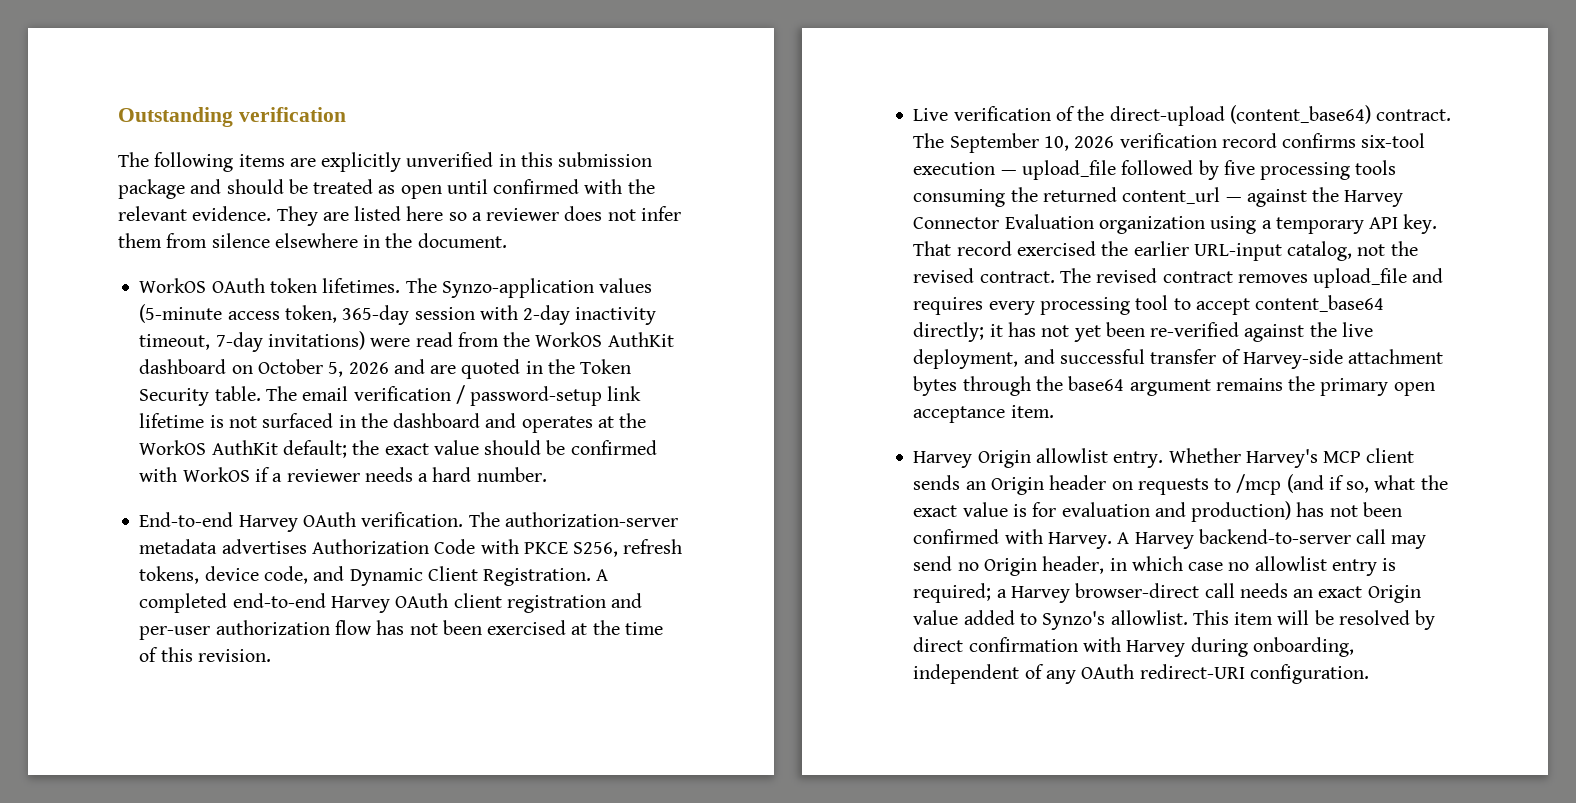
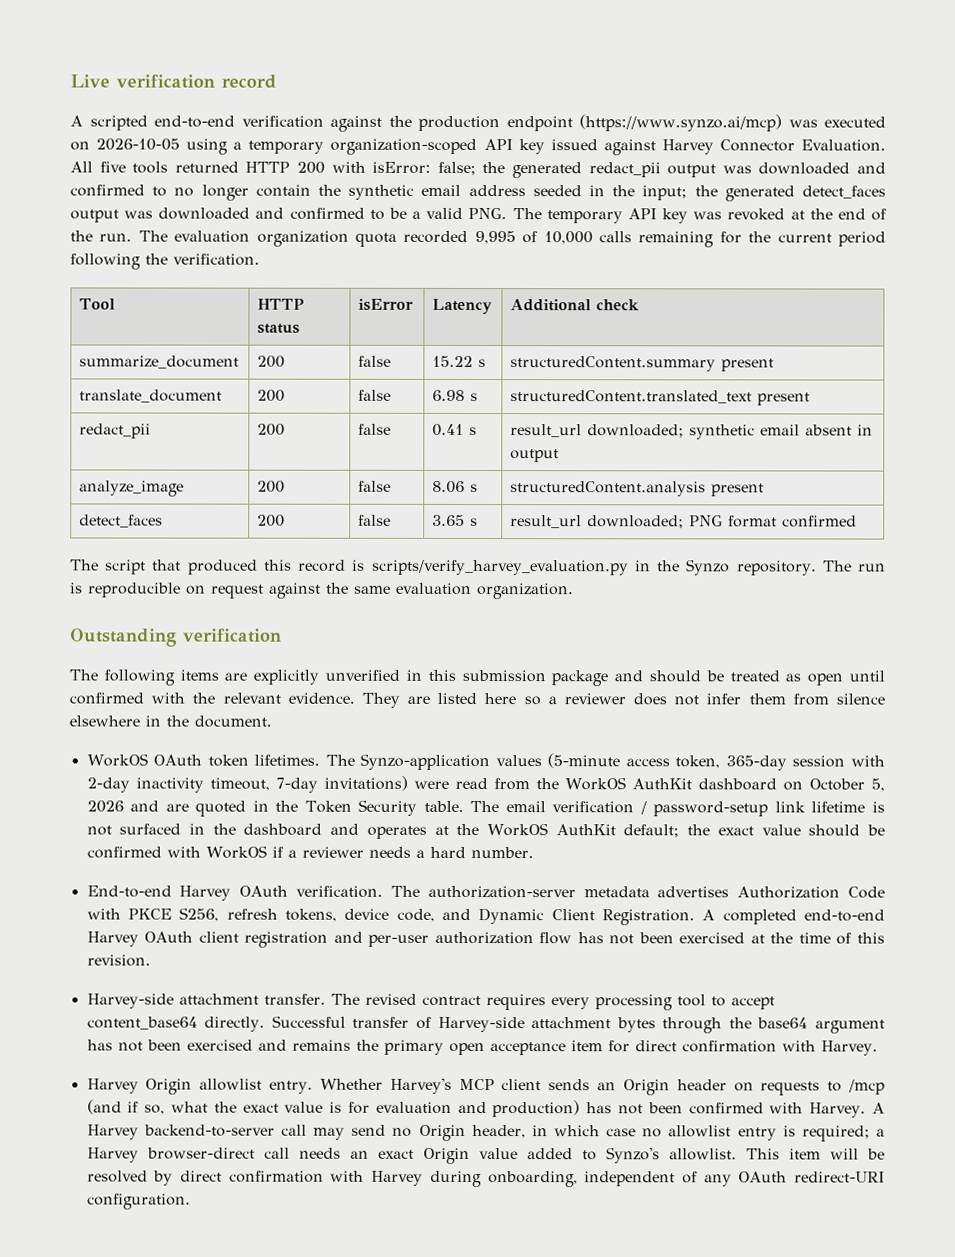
+ Live verification record
+ A scripted end-to-end verification against the production endpoint (https://www.synzo.ai/mcp) was executed on 2026-10-05 using a temporary organization-scoped API key issued against Harvey Connector Evaluation. All five tools returned HTTP 200 with isError: false; the generated redact_pii output was downloaded and confirmed to no longer contain the synthetic email address seeded in the input; the generated detect_faces output was downloaded and confirmed to be a valid PNG. The temporary API key was revoked at the end of the run. The evaluation organization quota recorded 9,995 of 10,000 calls remaining for the current period following the verification.
+ Tool | HTTP status | isError | Latency | Additional check
+ summarize_document | 200 | false | 15.22 s | structuredContent.summary present
+ translate_document | 200 | false | 6.98 s | structuredContent.translated_text present
+ redact_pii | 200 | false | 0.41 s | result_url downloaded; synthetic email absent in output
+ analyze_image | 200 | false | 8.06 s | structuredContent.analysis present
+ detect_faces | 200 | false | 3.65 s | result_url downloaded; PNG format confirmed
+ The script that produced this record is scripts/verify_harvey_evaluation.py in the Synzo repository. The run is reproducible on request against the same evaluation organization.
- Live verification of the direct-upload (content_base64) contract. The September 10, 2026 verification record confirms six-tool execution — upload_file followed by five processing tools consuming the returned content_url — against the Harvey Connector Evaluation organization using a temporary API key. That record exercised the earlier URL-input catalog, not the revised contract. The revised contract removes upload_file and requires every processing tool to accept content_base64 directly; it has not yet been re-verified against the live deployment, and successful transfer of Harvey-side attachment bytes through the base64 argument remains the primary open acceptance item.
+ Harvey-side attachment transfer. The revised contract requires every processing tool to accept content_base64 directly. Successful transfer of Harvey-side attachment bytes through the base64 argument has not been exercised and remains the primary open acceptance item for direct confirmation with Harvey.

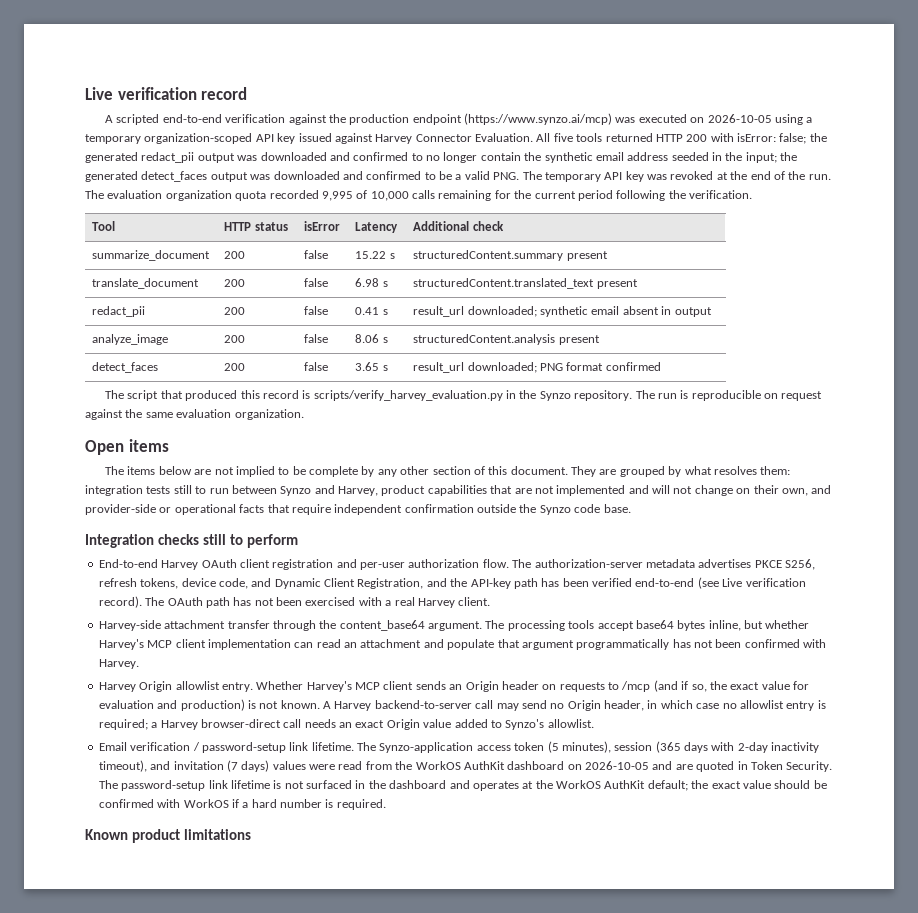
- Outstanding verification
- The following items are explicitly unverified in this submission package and should be treated as open until confirmed with the relevant evidence. They are listed here so a reviewer does not infer them from silence elsewhere in the document.
- WorkOS OAuth token lifetimes. The Synzo-application values (5-minute access token, 365-day session with 2-day inactivity timeout, 7-day invitations) were read from the WorkOS AuthKit dashboard on October 5, 2026 and are quoted in the Token Security table. The email verification / password-setup link lifetime is not surfaced in the dashboard and operates at the WorkOS AuthKit default; the exact value should be confirmed with WorkOS if a reviewer needs a hard number.
- End-to-end Harvey OAuth verification.
+ Open items
+ The items below are not implied to be complete by any other section of this document. They are grouped by what resolves them: integration tests still to run between Synzo and Harvey, product capabilities that are not implemented and will not change on their own, and provider-side or operational facts that require independent confirmation outside the Synzo code base.
+ Integration checks still to perform
+ End-to-end Harvey OAuth client registration and per-user authorization flow.
- The authorization-server metadata advertises Authorization Code with PKCE S256, refresh tokens, device code, and Dynamic Client Registration. A completed end-to-end Harvey OAuth client registration and per-user authorization flow has not been exercised at the time of this revision.
- Harvey-side attachment transfer. The revised contract requires every processing tool to accept content_base64 directly. Successful transfer of Harvey-side attachment bytes through the base64 argument has not been exercised and remains the primary open acceptance item for direct confirmation with Harvey.
+ The authorization-server metadata advertises PKCE S256, refresh tokens, device code, and Dynamic Client Registration, and the API-key path has been verified end-to-end (see Live verification record). The OAuth path has not been exercised with a real Harvey client.
+ Harvey-side attachment transfer through the content_base64 argument. The processing tools accept base64 bytes inline, but whether Harvey's MCP client implementation can read an attachment and populate that argument programmatically has not been confirmed with Harvey.
- Whether Harvey's MCP client sends an Origin header on requests to /mcp (and if so, what the exact value is for evaluation and production) has not been confirmed with Harvey.
+ Whether Harvey's MCP client sends an Origin header on requests to /mcp (and if so, the exact value for evaluation and production) is not known.
- A Harvey backend-to-server call may send no Origin header, in which case no allowlist entry is required; a Harvey browser-direct call needs an exact Origin value added to Synzo's allowlist. This item will be resolved by direct confirmation with Harvey during onboarding, independent of any OAuth redirect-URI configuration.
+ A Harvey backend-to-server call may send no Origin header, in which case no allowlist entry is required; a Harvey browser-direct call needs an exact Origin value added to Synzo's allowlist.
+ Email verification / password-setup link lifetime. The Synzo-application access token (5 minutes), session (365 days with 2-day inactivity timeout), and invitation (7 days) values were read from the WorkOS AuthKit dashboard on 2026-10-05 and are quoted in Token Security. The password-setup link lifetime is not surfaced in the dashboard and operates at the WorkOS AuthKit default; the exact value should be confirmed with WorkOS if a hard number is required.
+ Known product limitations

